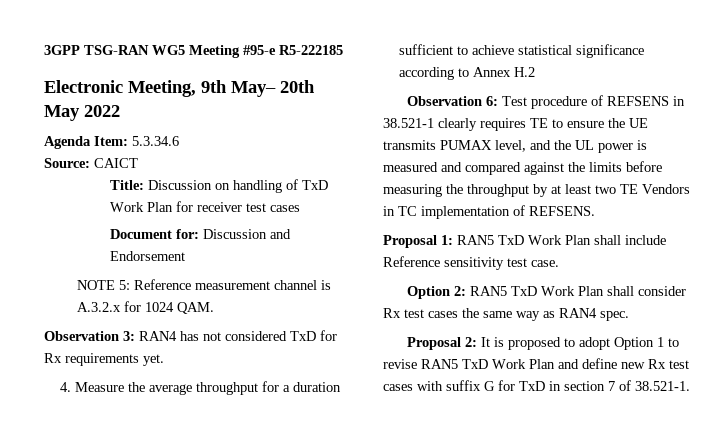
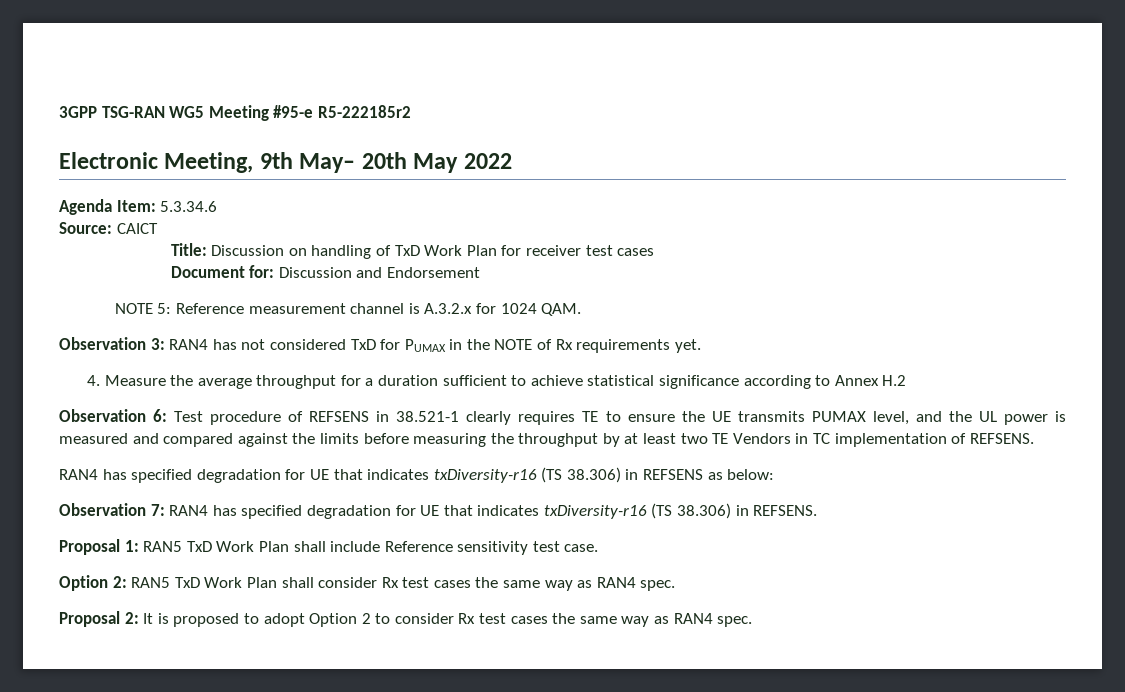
- 3GPP TSG-RAN WG5 Meeting #95-e R5-222185
+ 3GPP TSG-RAN WG5 Meeting #95-e R5-222185r2
- Observation 3: RAN4 has not considered TxD for Rx requirements yet.
+ Observation 3: RAN4 has not considered TxD for PUMAX in the NOTE of Rx requirements yet.
+ RAN4 has specified degradation for UE that indicates txDiversity-r16 (TS 38.306) in REFSENS as below:
+ Observation 7: RAN4 has specified degradation for UE that indicates txDiversity-r16 (TS 38.306) in REFSENS.
- Proposal 2: It is proposed to adopt Option 1 to revise RAN5 TxD Work Plan and define new Rx test cases with suffix G for TxD in section 7 of 38.521-1.
+ Proposal 2: It is proposed to adopt Option 2 to consider Rx test cases the same way as RAN4 spec.

